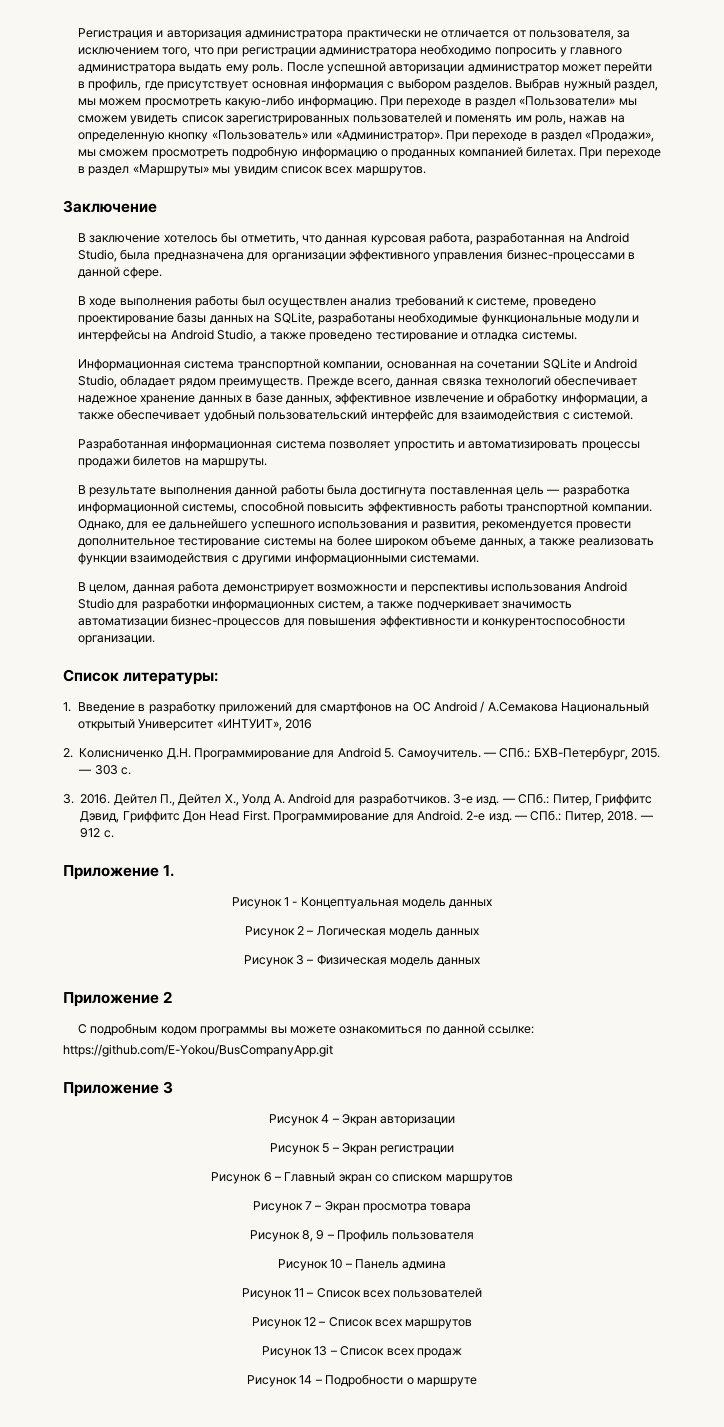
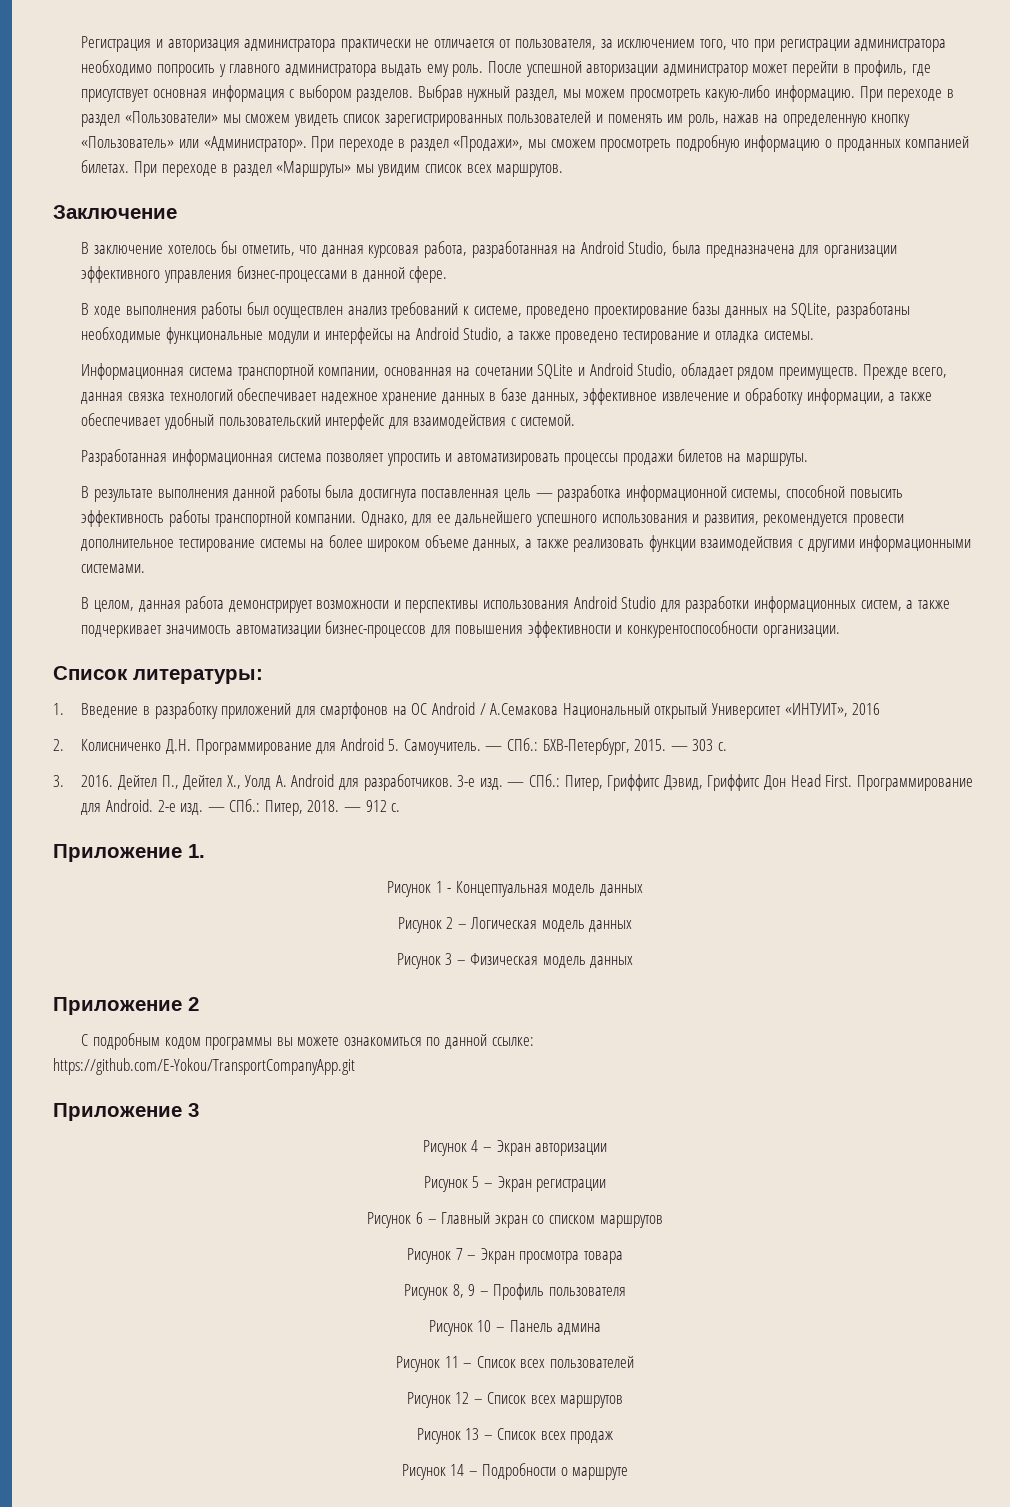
- https://github.com/E-Yokou/BusCompanyApp.git
+ https://github.com/E-Yokou/TransportCompanyApp.git

